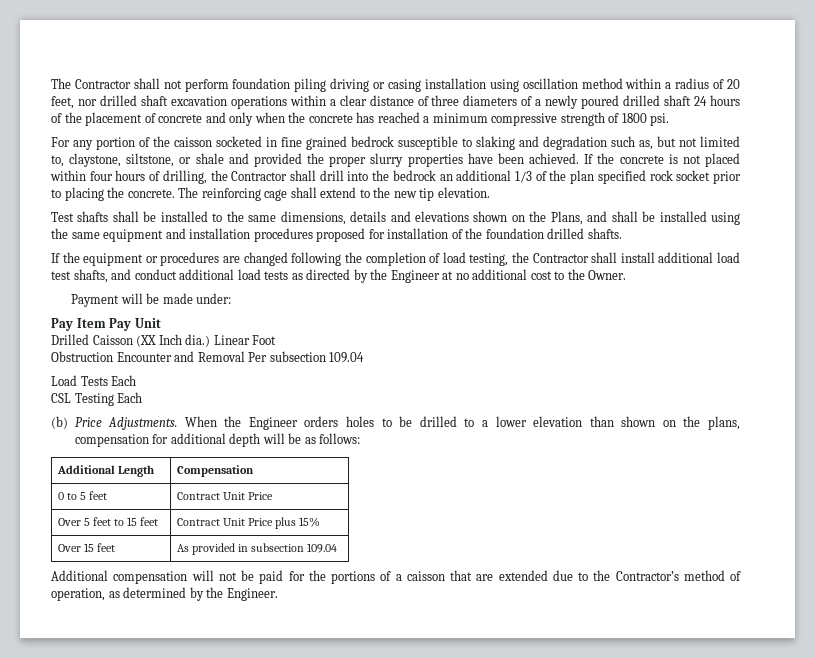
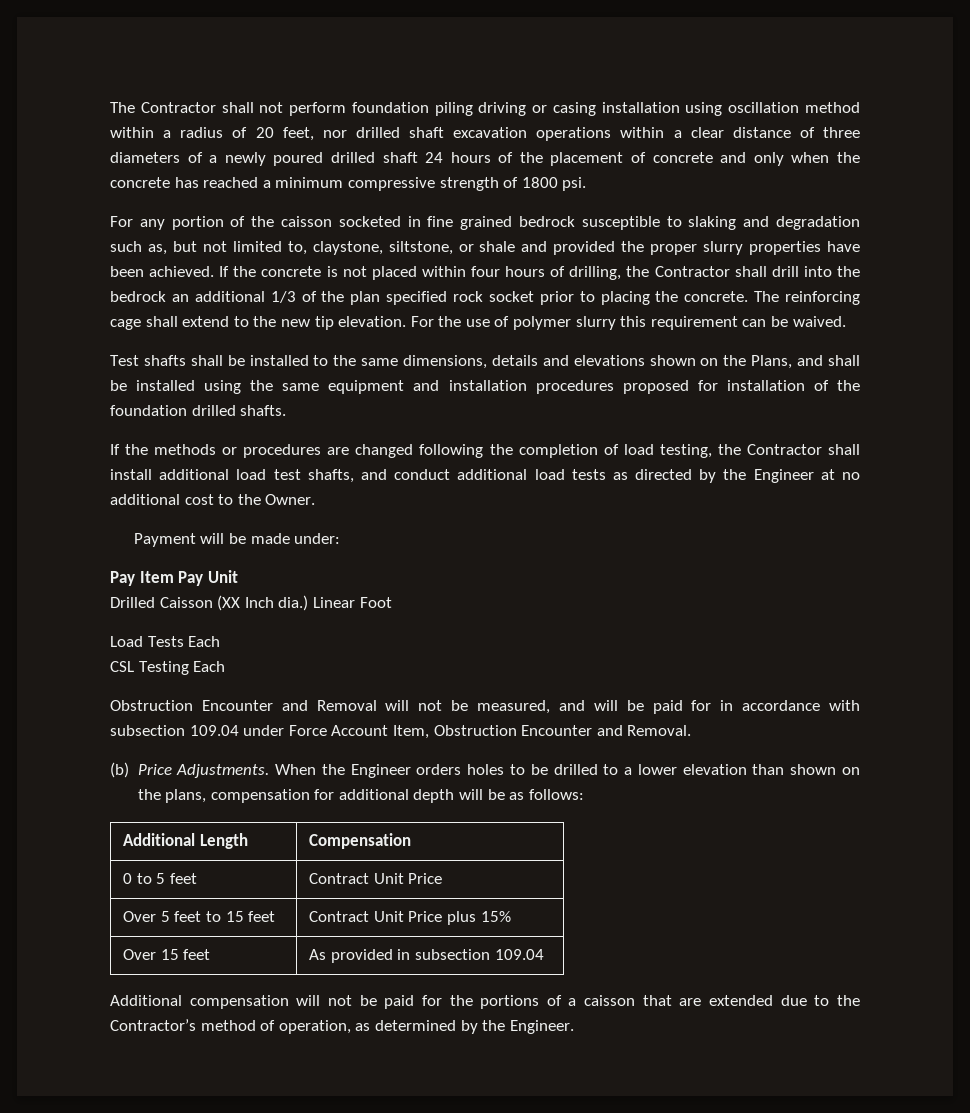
+ For the use of polymer slurry this requirement can be waived.
- If the equipment or procedures are changed following the completion of load testing, the Contractor shall install additional load test shafts, and conduct additional load tests as directed by the Engineer at no additional cost to the Owner.
+ If the methods or procedures are changed following the completion of load testing, the Contractor shall install additional load test shafts, and conduct additional load tests as directed by the Engineer at no additional cost to the Owner.
- Obstruction Encounter and Removal Per subsection 109.04
+ Obstruction Encounter and Removal will not be measured, and will be paid for in accordance with subsection 109.04 under Force Account Item, Obstruction Encounter and Removal.

